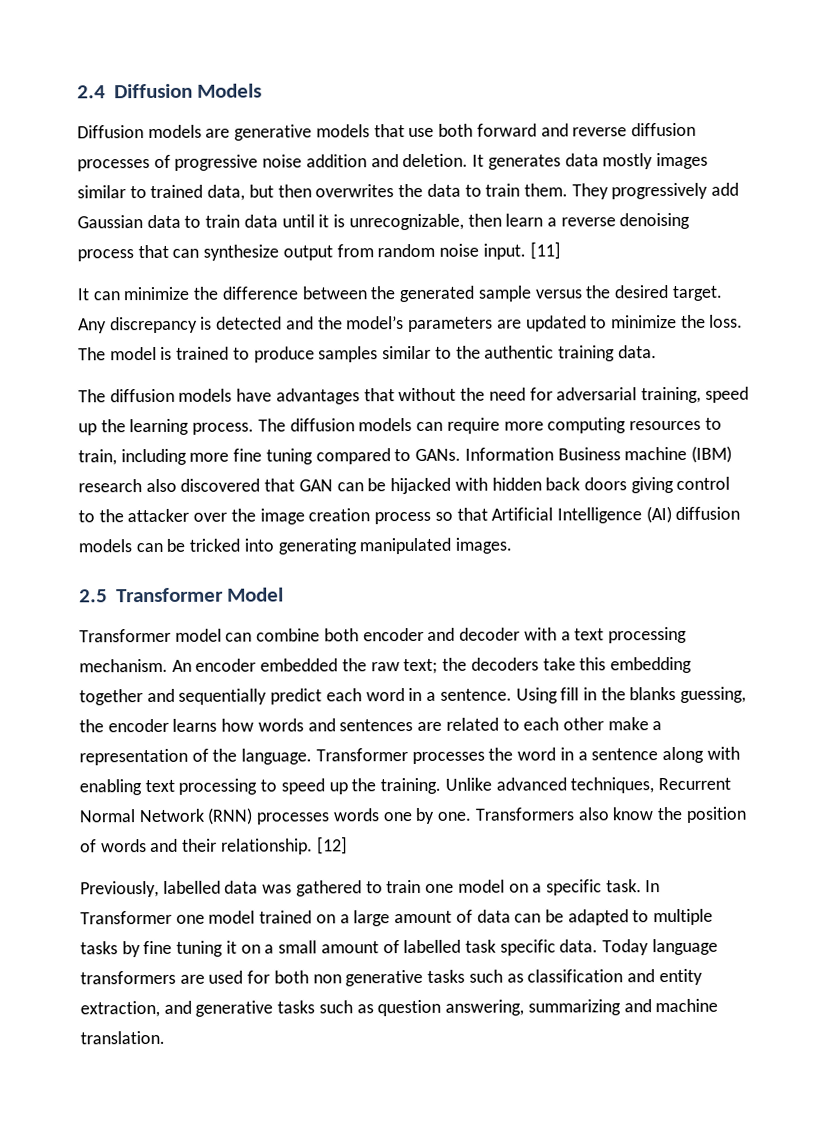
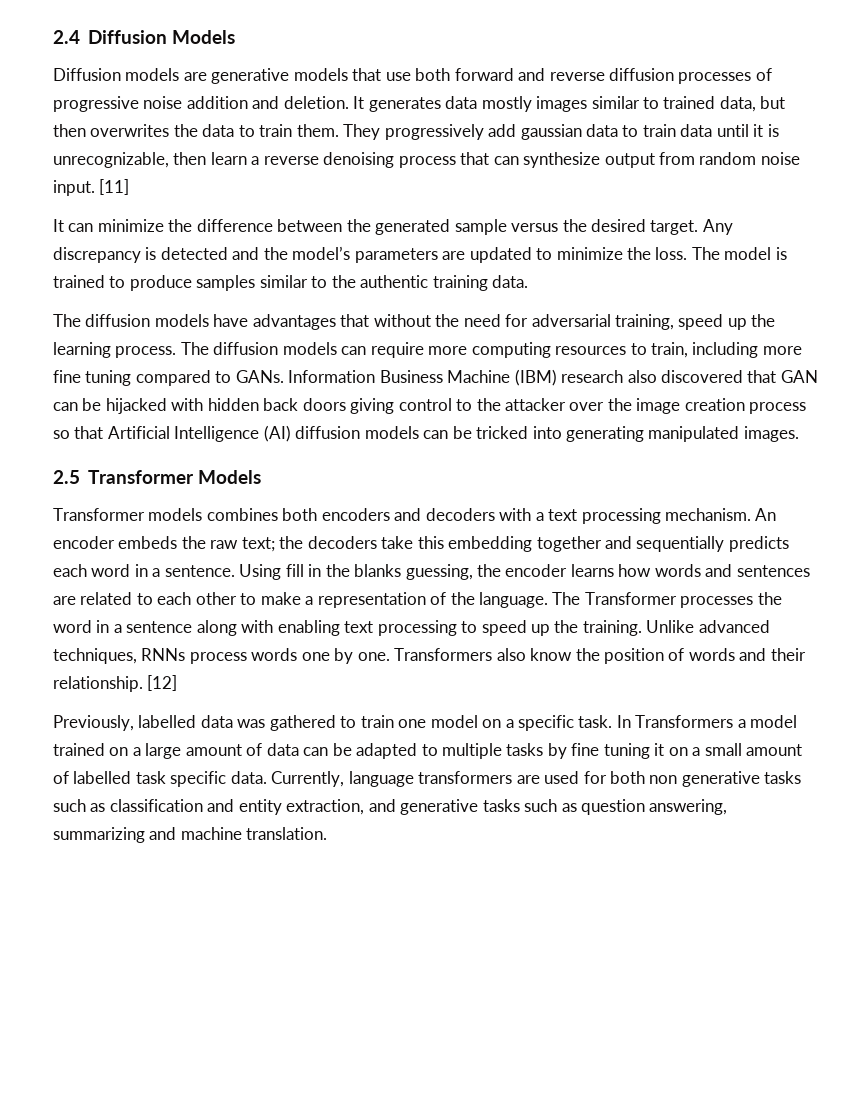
- They progressively add Gaussian data to train data until it is unrecognizable, then learn a reverse denoising process that can synthesize output from random noise input.
+ They progressively add gaussian data to train data until it is unrecognizable, then learn a reverse denoising process that can synthesize output from random noise input.
- Information Business machine (IBM) research also discovered that GAN can be hijacked with hidden back doors giving control to the attacker over the image creation process so that Artificial Intelligence (AI) diffusion models can be tricked into generating manipulated images.
+ Information Business Machine (IBM) research also discovered that GAN can be hijacked with hidden back doors giving control to the attacker over the image creation process so that Artificial Intelligence (AI) diffusion models can be tricked into generating manipulated images.
- 2.5 Transformer Model
- Transformer model can combine both encoder and decoder with a text processing mechanism.
+ 2.5 Transformer Models
+ Transformer models combines both encoders and decoders with a text processing mechanism.
- An encoder embedded the raw text; the decoders take this embedding together and sequentially predict each word in a sentence.
+ An encoder embeds the raw text; the decoders take this embedding together and sequentially predicts each word in a sentence.
- Using fill in the blanks guessing, the encoder learns how words and sentences are related to each other make a representation of the language.
+ Using fill in the blanks guessing, the encoder learns how words and sentences are related to each other to make a representation of the language.
- Transformer processes the word in a sentence along with enabling text processing to speed up the training.
+ The Transformer processes the word in a sentence along with enabling text processing to speed up the training.
- Unlike advanced techniques, Recurrent Normal Network (RNN) processes words one by one.
+ Unlike advanced techniques, RNNs process words one by one.
- In Transformer one model trained on a large amount of data can be adapted to multiple tasks by fine tuning it on a small amount of labelled task specific data.
+ In Transformers a model trained on a large amount of data can be adapted to multiple tasks by fine tuning it on a small amount of labelled task specific data.
- Today language transformers are used for both non generative tasks such as classification and entity extraction, and generative tasks such as question answering, summarizing and machine translation.
+ Currently, language transformers are used for both non generative tasks such as classification and entity extraction, and generative tasks such as question answering, summarizing and machine translation.

